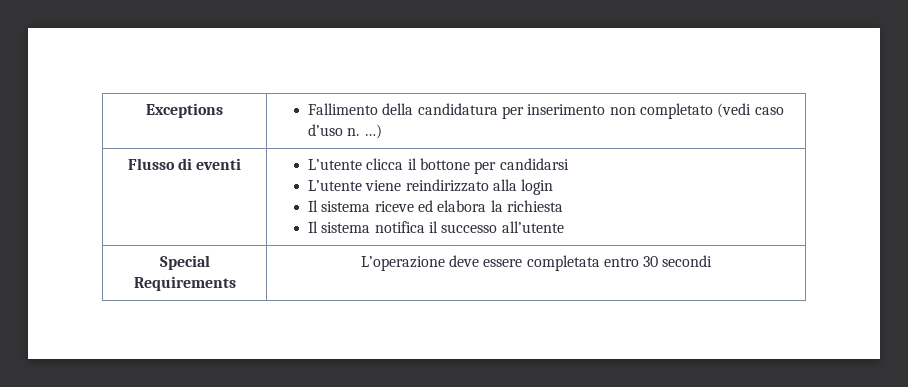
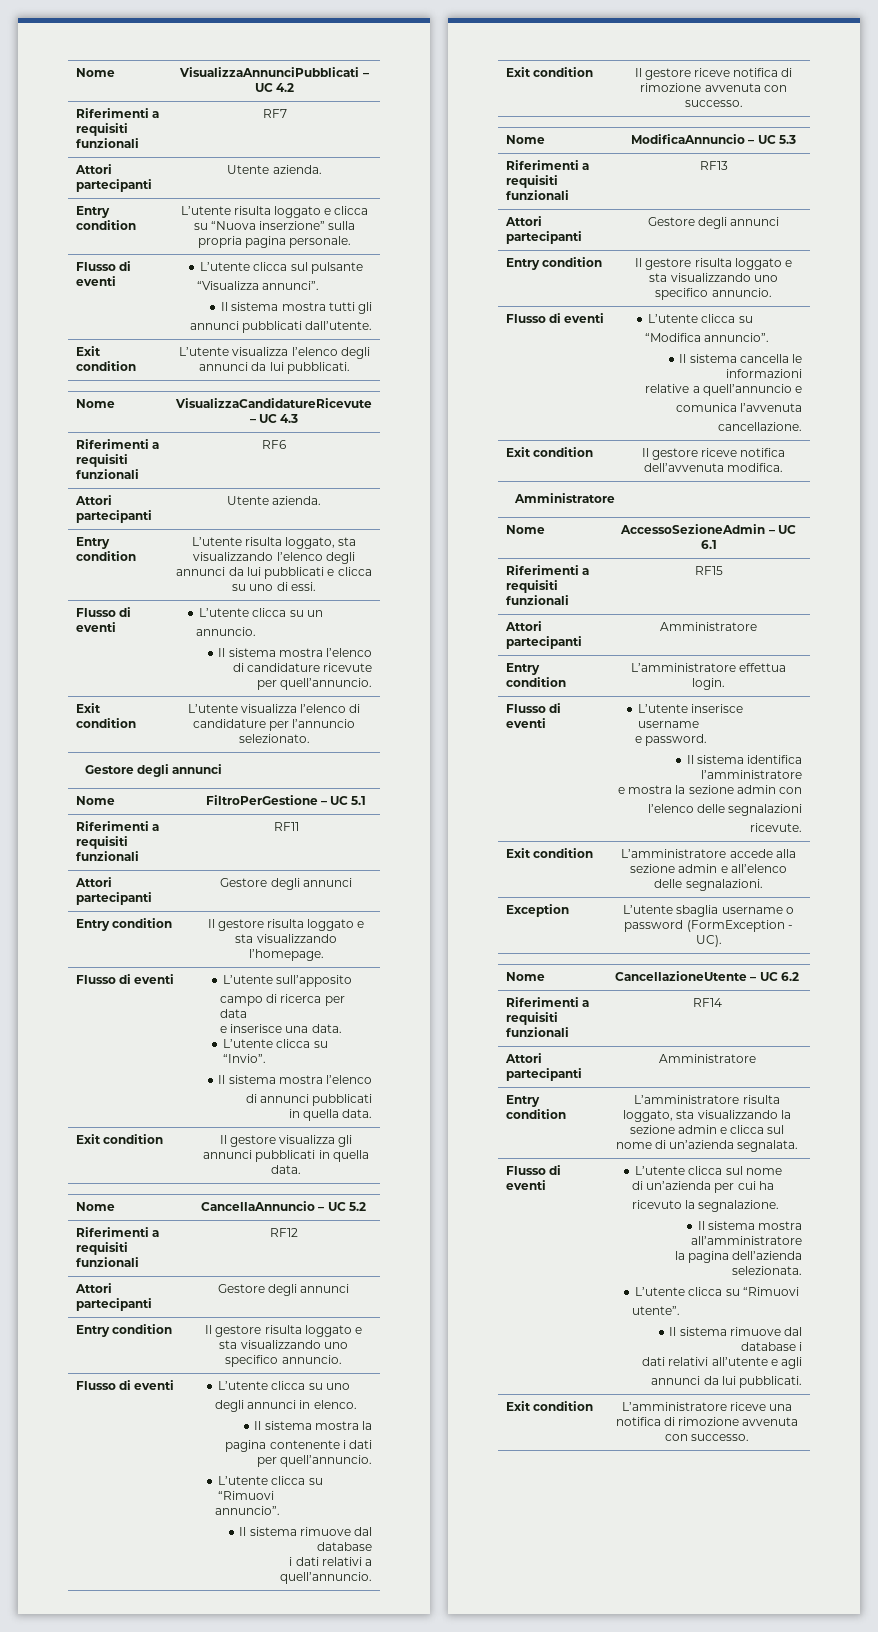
- Exceptions | Fallimento della candidatura per inserimento non completato (vedi caso d’uso n. …)
- Flusso di eventi | L’utente clicca il bottone per candidarsi
- L’utente viene reindirizzato alla login
- Il sistema riceve ed elabora la richiesta
- Il sistema notifica il successo all’utente
- Special Requirements | L’operazione deve essere completata entro 30 secondi
+ Nome | VisualizzaAnnunciPubblicati – UC 4.2
+ Riferimenti a requisiti funzionali | RF7
+ Attori partecipanti | Utente azienda.
+ Entry condition | L’utente risulta loggato e clicca su “Nuova inserzione” sulla propria pagina personale.
+ Flusso di eventi | L’utente clicca sul pulsante
+ “Visualizza annunci”.
+ Il sistema mostra tutti gli
+ annunci pubblicati dall’utente.
+ Exit condition | L’utente visualizza l’elenco degli annunci da lui pubblicati.
+ Nome | VisualizzaCandidatureRicevute – UC 4.3
+ Riferimenti a requisiti funzionali | RF6
+ Attori partecipanti | Utente azienda.
+ Entry condition | L’utente risulta loggato, sta visualizzando l’elenco degli annunci da lui pubblicati e clicca su uno di essi.
+ Flusso di eventi | L’utente clicca su un
+ annuncio.
+ Il sistema mostra l’elenco
+ di candidature ricevute
+ per quell’annuncio.
+ Exit condition | L’utente visualizza l’elenco di candidature per l’annuncio selezionato.
+ Gestore degli annunci
+ Nome | FiltroPerGestione – UC 5.1
+ Riferimenti a requisiti funzionali | RF11
+ Attori partecipanti | Gestore degli annunci
+ Entry condition | Il gestore risulta loggato e sta visualizzando l’homepage.
+ Flusso di eventi | L’utente sull’apposito
+ campo di ricerca per data
+ e inserisce una data.
+ L’utente clicca su “Invio”.
+ Il sistema mostra l’elenco
+ di annunci pubblicati
+ in quella data.
+ Exit condition | Il gestore visualizza gli annunci pubblicati in quella data.
+ Nome | CancellaAnnuncio – UC 5.2
+ Riferimenti a requisiti funzionali | RF12
+ Attori partecipanti | Gestore degli annunci
+ Entry condition | Il gestore risulta loggato e sta visualizzando uno specifico annuncio.
+ Flusso di eventi | L’utente clicca su uno
+ degli annunci in elenco.
+ Il sistema mostra la
+ pagina contenente i dati
+ per quell’annuncio.
+ L’utente clicca su “Rimuovi
+ annuncio”.
+ Il sistema rimuove dal database
+ i dati relativi a quell’annuncio.
+ Exit condition | Il gestore riceve notifica di rimozione avvenuta con successo.
+ Nome | ModificaAnnuncio – UC 5.3
+ Riferimenti a requisiti funzionali | RF13
+ Attori partecipanti | Gestore degli annunci
+ Entry condition | Il gestore risulta loggato e sta visualizzando uno specifico annuncio.
+ Flusso di eventi | L’utente clicca su
+ “Modifica annuncio”.
+ Il sistema cancella le informazioni
+ relative a quell’annuncio e
+ comunica l’avvenuta
+ cancellazione.
+ Exit condition | Il gestore riceve notifica dell’avvenuta modifica.
+ Amministratore
+ Nome | AccessoSezioneAdmin – UC 6.1
+ Riferimenti a requisiti funzionali | RF15
+ Attori partecipanti | Amministratore
+ Entry condition | L’amministratore effettua login.
+ Flusso di eventi | L’utente inserisce username
+ e password.
+ Il sistema identifica l’amministratore
+ e mostra la sezione admin con
+ l’elenco delle segnalazioni
+ ricevute.
+ Exit condition | L’amministratore accede alla sezione admin e all’elenco delle segnalazioni.
+ Exception | L’utente sbaglia username o password (FormException - UC).
+ Nome | CancellazioneUtente – UC 6.2
+ Riferimenti a requisiti funzionali | RF14
+ Attori partecipanti | Amministratore
+ Entry condition | L’amministratore risulta loggato, sta visualizzando la sezione admin e clicca sul nome di un’azienda segnalata.
+ Flusso di eventi | L’utente clicca sul nome
+ di un’azienda per cui ha
+ ricevuto la segnalazione.
+ Il sistema mostra all’amministratore
+ la pagina dell’azienda selezionata.
+ L’utente clicca su “Rimuovi
+ utente”.
+ Il sistema rimuove dal database i
+ dati relativi all’utente e agli
+ annunci da lui pubblicati.
+ Exit condition | L’amministratore riceve una notifica di rimozione avvenuta con successo.

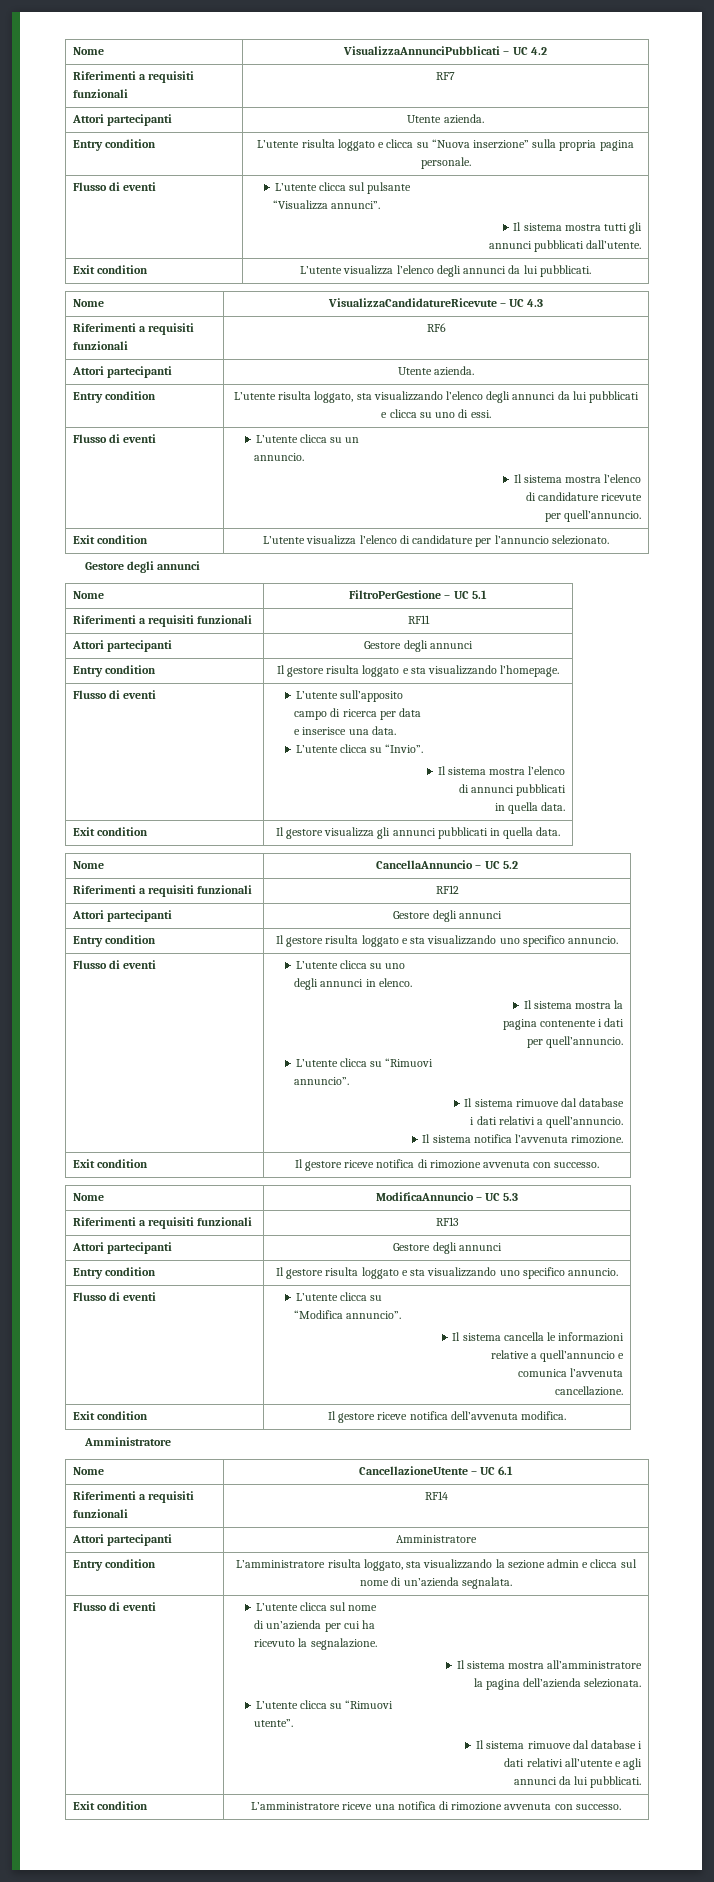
+ Il sistema notifica l’avvenuta rimozione.
- Nome | AccessoSezioneAdmin – UC 6.1
+ Nome | CancellazioneUtente – UC 6.1
- Riferimenti a requisiti funzionali | RF15
- Attori partecipanti | Amministratore
- Entry condition | L’amministratore effettua login.
- Flusso di eventi | L’utente inserisce username
- e password.
- Il sistema identifica l’amministratore
- e mostra la sezione admin con
- l’elenco delle segnalazioni
- ricevute.
- Exit condition | L’amministratore accede alla sezione admin e all’elenco delle segnalazioni.
- Exception | L’utente sbaglia username o password (FormException - UC).
- Nome | CancellazioneUtente – UC 6.2

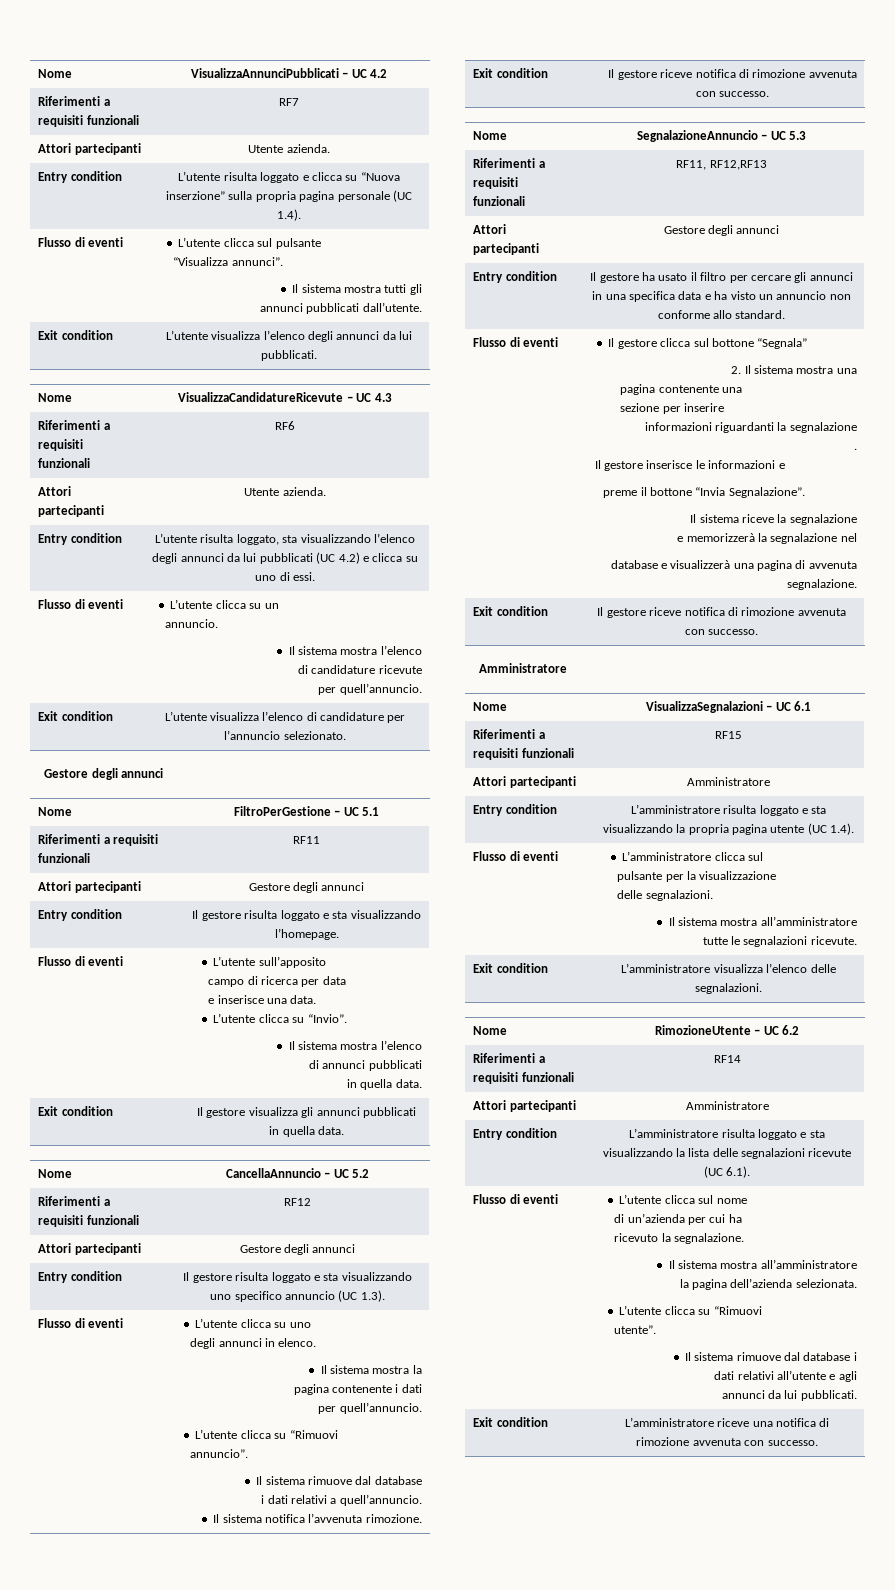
- Entry condition | L’utente risulta loggato e clicca su “Nuova inserzione” sulla propria pagina personale.
+ Entry condition | L’utente risulta loggato e clicca su “Nuova inserzione” sulla propria pagina personale (UC 1.4).
- Entry condition | L’utente risulta loggato, sta visualizzando l’elenco degli annunci da lui pubblicati e clicca su uno di essi.
+ Entry condition | L’utente risulta loggato, sta visualizzando l’elenco degli annunci da lui pubblicati (UC 4.2) e clicca su uno di essi.
  Riferimenti a requisiti funzionali | RF12
  Attori partecipanti | Gestore degli annunci
- Entry condition | Il gestore risulta loggato e sta visualizzando uno specifico annuncio.
+ Entry condition | Il gestore risulta loggato e sta visualizzando uno specifico annuncio (UC 1.3).
- Nome | ModificaAnnuncio – UC 5.3
+ Nome | SegnalazioneAnnuncio – UC 5.3
- Riferimenti a requisiti funzionali | RF13
+ Riferimenti a requisiti funzionali | RF11, RF12,RF13
  Attori partecipanti | Gestore degli annunci
- Entry condition | Il gestore risulta loggato e sta visualizzando uno specifico annuncio.
- Flusso di eventi | L’utente clicca su
- “Modifica annuncio”.
- Il sistema cancella le informazioni
- relative a quell’annuncio e
- comunica l’avvenuta
- cancellazione.
- Exit condition | Il gestore riceve notifica dell’avvenuta modifica.
+ Entry condition | Il gestore ha usato il filtro per cercare gli annunci in una specifica data e ha visto un annuncio non conforme allo standard.
+ Flusso di eventi | Il gestore clicca sul bottone “Segnala”
+ 2. Il sistema mostra una
+ pagina contenente una
+ sezione per inserire
+ informazioni riguardanti la segnalazione
+ .
+ Il gestore inserisce le informazioni e
+ preme il bottone “Invia Segnalazione”.
+ Il sistema riceve la segnalazione
+ e memorizzerà la segnalazione nel
+ database e visualizzerà una pagina di avvenuta segnalazione.
+ Exit condition | Il gestore riceve notifica di rimozione avvenuta con successo.
- Nome | CancellazioneUtente – UC 6.1
+ Nome | VisualizzaSegnalazioni – UC 6.1
+ Riferimenti a requisiti funzionali | RF15
+ Attori partecipanti | Amministratore
+ Entry condition | L’amministratore risulta loggato e sta visualizzando la propria pagina utente (UC 1.4).
+ Flusso di eventi | L’amministratore clicca sul
+ pulsante per la visualizzazione
+ delle segnalazioni.
+ Il sistema mostra all’amministratore
+ tutte le segnalazioni ricevute.
+ Exit condition | L’amministratore visualizza l’elenco delle segnalazioni.
+ Nome | RimozioneUtente – UC 6.2
- Entry condition | L’amministratore risulta loggato, sta visualizzando la sezione admin e clicca sul nome di un’azienda segnalata.
+ Entry condition | L’amministratore risulta loggato e sta visualizzando la lista delle segnalazioni ricevute (UC 6.1).

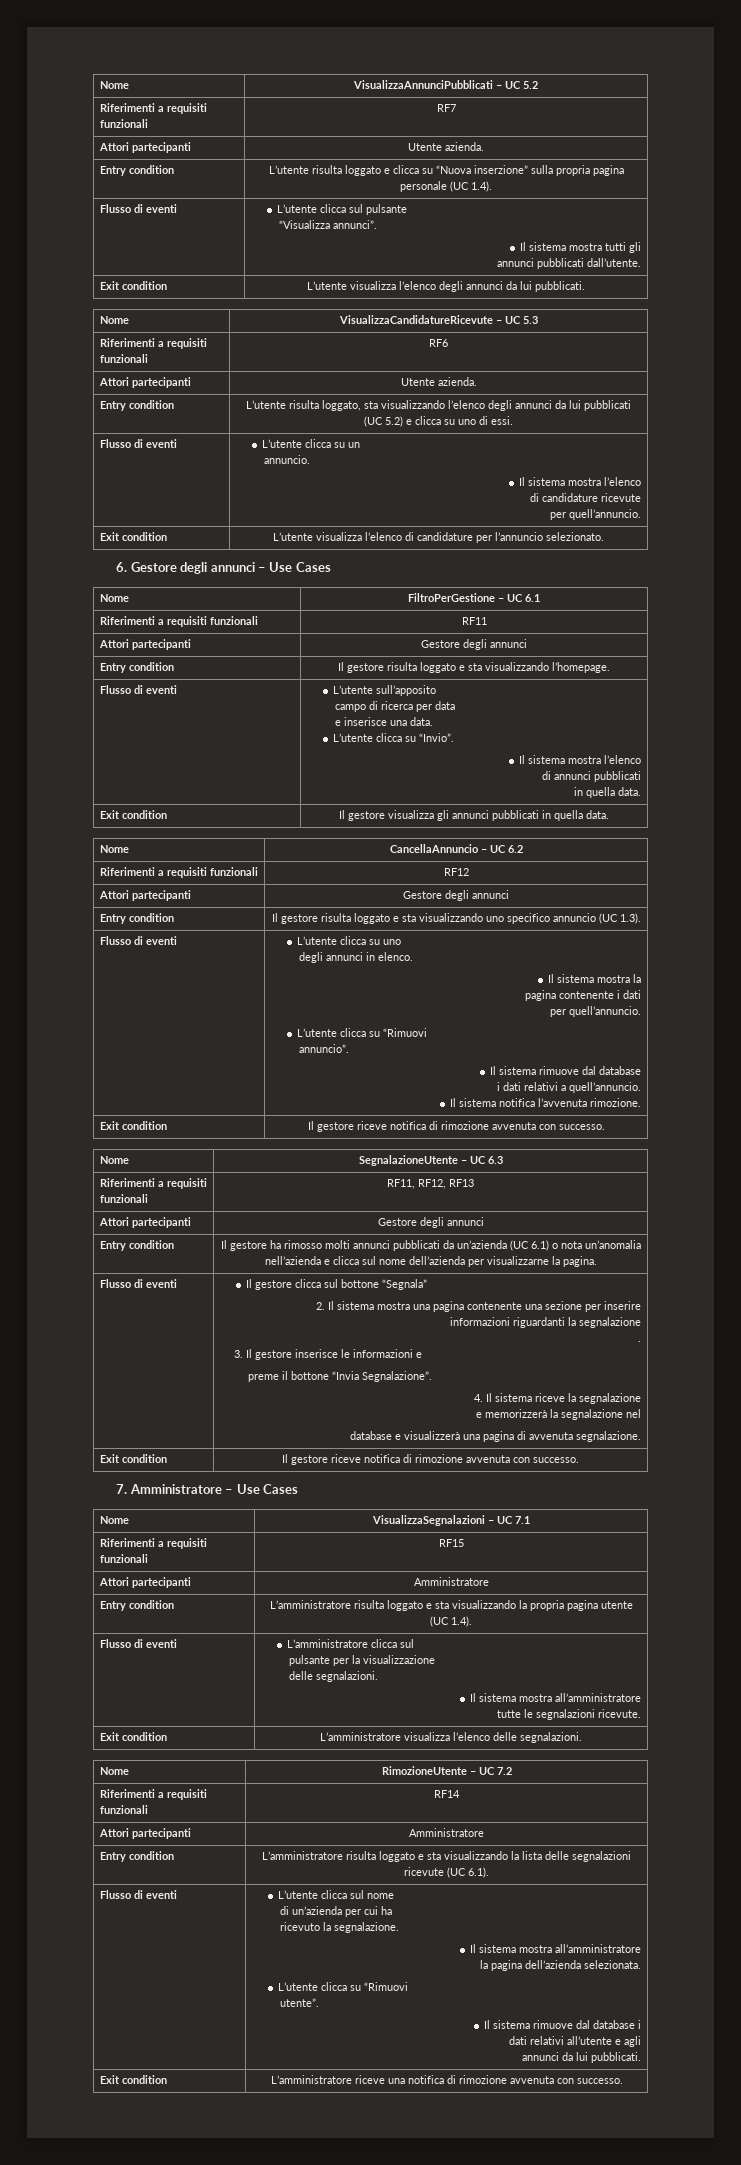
- Nome | VisualizzaAnnunciPubblicati – UC 4.2
+ Nome | VisualizzaAnnunciPubblicati – UC 5.2
- Nome | VisualizzaCandidatureRicevute – UC 4.3
+ Nome | VisualizzaCandidatureRicevute – UC 5.3
- Entry condition | L’utente risulta loggato, sta visualizzando l’elenco degli annunci da lui pubblicati (UC 4.2) e clicca su uno di essi.
+ Entry condition | L’utente risulta loggato, sta visualizzando l’elenco degli annunci da lui pubblicati (UC 5.2) e clicca su uno di essi.
  Exit condition | L’utente visualizza l’elenco di candidature per l’annuncio selezionato.
- Gestore degli annunci
+ 6. Gestore degli annunci – Use Cases
- Nome | FiltroPerGestione – UC 5.1
+ Nome | FiltroPerGestione – UC 6.1
- Nome | CancellaAnnuncio – UC 5.2
+ Nome | CancellaAnnuncio – UC 6.2
- Nome | SegnalazioneAnnuncio – UC 5.3
+ Nome | SegnalazioneUtente – UC 6.3
- Riferimenti a requisiti funzionali | RF11, RF12,RF13
+ Riferimenti a requisiti funzionali | RF11, RF12, RF13
- Entry condition | Il gestore ha usato il filtro per cercare gli annunci in una specifica data e ha visto un annuncio non conforme allo standard.
+ Entry condition | Il gestore ha rimosso molti annunci pubblicati da un’azienda (UC 6.1) o nota un’anomalia nell’azienda e clicca sul nome dell’azienda per visualizzarne la pagina.
- 2. Il sistema mostra una
- pagina contenente una
- sezione per inserire
+ 2. Il sistema mostra una pagina contenente una sezione per inserire
- Il gestore inserisce le informazioni e
+ 3. Il gestore inserisce le informazioni e
- Il sistema riceve la segnalazione
+ 4. Il sistema riceve la segnalazione
  database e visualizzerà una pagina di avvenuta segnalazione.
  Exit condition | Il gestore riceve notifica di rimozione avvenuta con successo.
- Amministratore
+ 7. Amministratore – Use Cases
- Nome | VisualizzaSegnalazioni – UC 6.1
+ Nome | VisualizzaSegnalazioni – UC 7.1
- Nome | RimozioneUtente – UC 6.2
+ Nome | RimozioneUtente – UC 7.2

